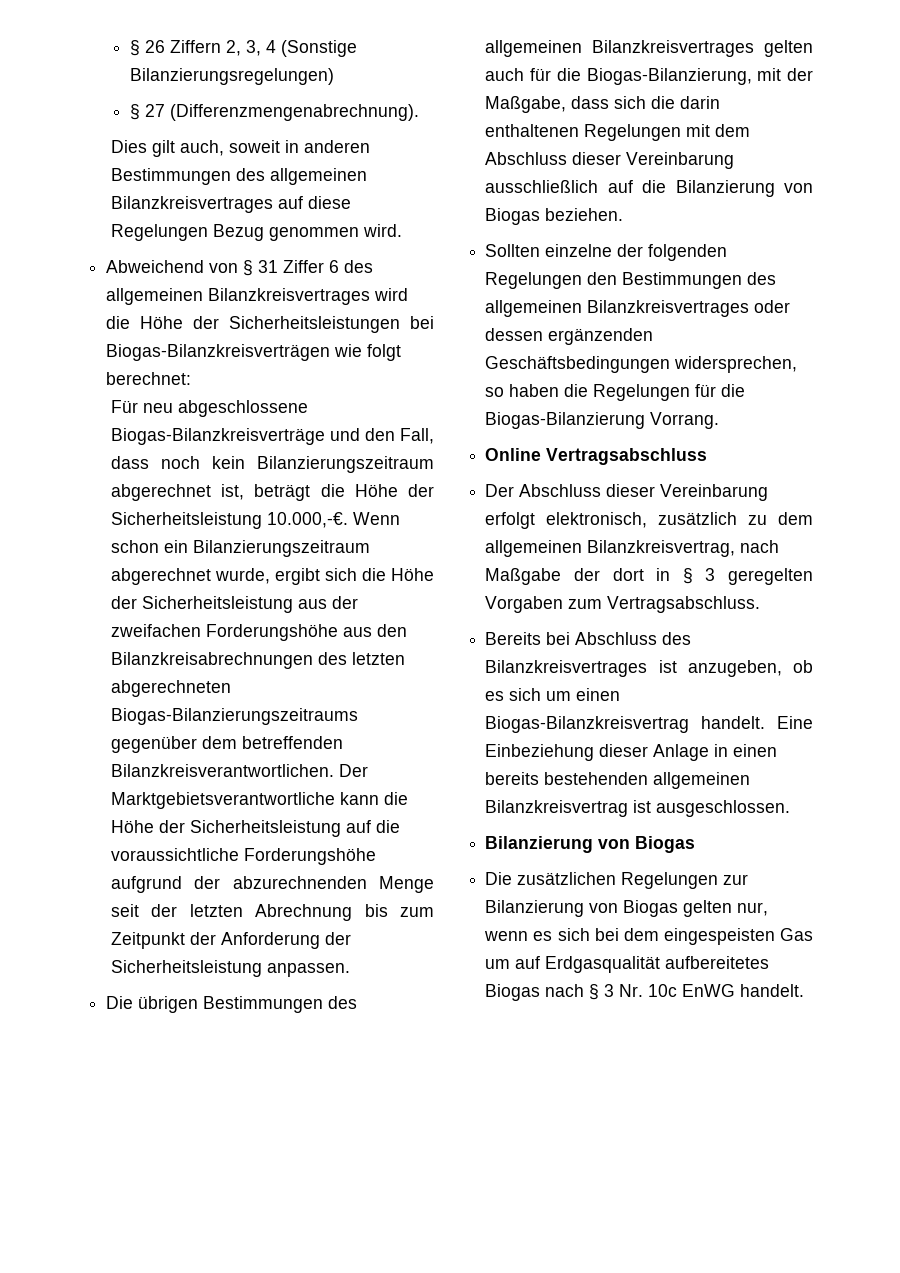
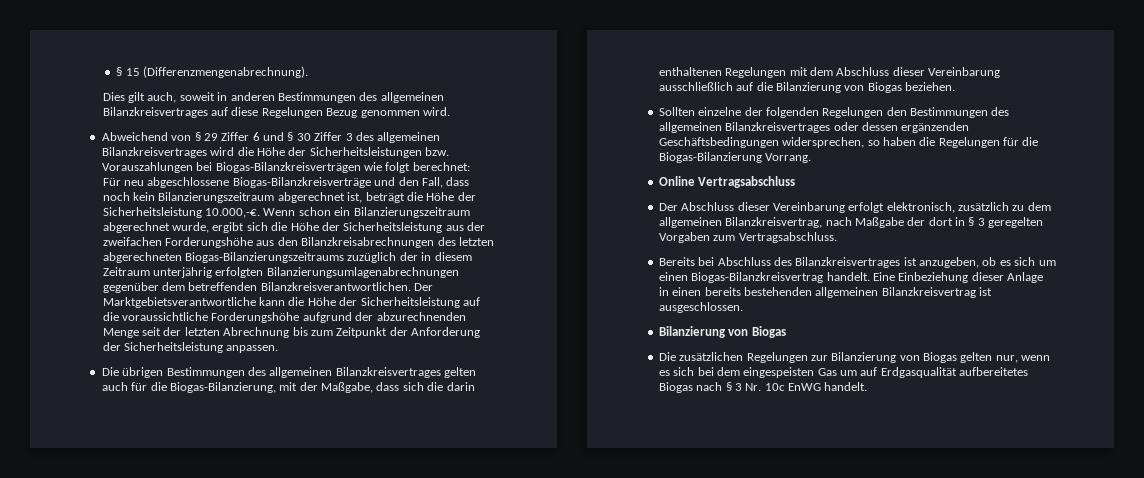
- § 26 Ziffern 2, 3, 4 (Sonstige Bilanzierungsregelungen)
- § 27 (Differenzmengenabrechnung).
+ § 15 (Differenzmengenabrechnung).
- Abweichend von § 31 Ziffer 6 des allgemeinen Bilanzkreisvertrages wird die Höhe der Sicherheitsleistungen bei Biogas-Bilanzkreisverträgen wie folgt berechnet:
+ Abweichend von § 29 Ziffer 6 und § 30 Ziffer 3 des allgemeinen Bilanzkreisvertrages wird die Höhe der Sicherheitsleistungen bzw. Vorauszahlungen bei Biogas-Bilanzkreisverträgen wie folgt berechnet:
- Für neu abgeschlossene Biogas-Bilanzkreisverträge und den Fall, dass noch kein Bilanzierungszeitraum abgerechnet ist, beträgt die Höhe der Sicherheitsleistung 10.000,-€. Wenn schon ein Bilanzierungszeitraum abgerechnet wurde, ergibt sich die Höhe der Sicherheitsleistung aus der zweifachen Forderungshöhe aus den Bilanzkreisabrechnungen des letzten abgerechneten Biogas-Bilanzierungszeitraums gegenüber dem betreffenden Bilanzkreisverantwortlichen.
+ Für neu abgeschlossene Biogas-Bilanzkreisverträge und den Fall, dass noch kein Bilanzierungszeitraum abgerechnet ist, beträgt die Höhe der Sicherheitsleistung 10.000,-€. Wenn schon ein Bilanzierungszeitraum abgerechnet wurde, ergibt sich die Höhe der Sicherheitsleistung aus der zweifachen Forderungshöhe aus den Bilanzkreisabrechnungen des letzten abgerechneten Biogas-Bilanzierungszeitraums zuzüglich der in diesem Zeitraum unterjährig erfolgten Bilanzierungsumlagenabrechnungen gegenüber dem betreffenden Bilanzkreisverantwortlichen.

